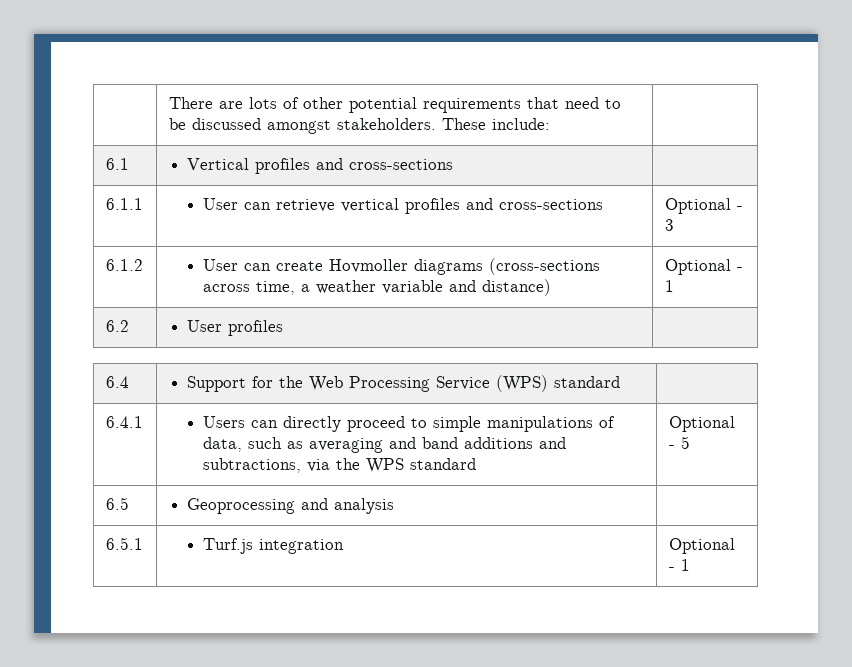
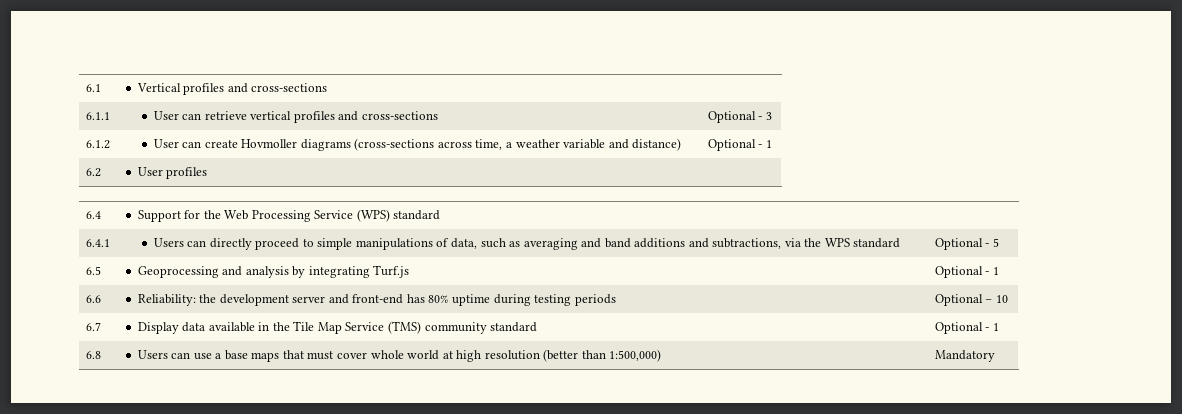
- | There are lots of other potential requirements that need to be discussed amongst stakeholders. These include: |
- 6.5 | Geoprocessing and analysis |
- 6.5.1 | Turf.js integration | Optional - 1
+ 6.5 | Geoprocessing and analysis by integrating Turf.js | Optional - 1
+ 6.6 | Reliability: the development server and front-end has 80% uptime during testing periods | Optional – 10
+ 6.7 | Display data available in the Tile Map Service (TMS) community standard | Optional - 1
+ 6.8 | Users can use a base maps that must cover whole world at high resolution (better than 1:500,000) | Mandatory

